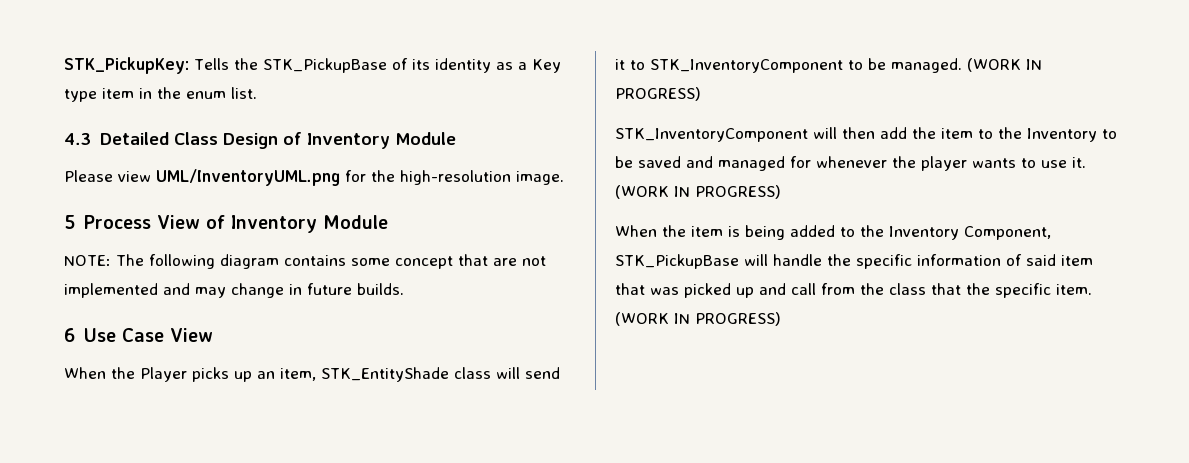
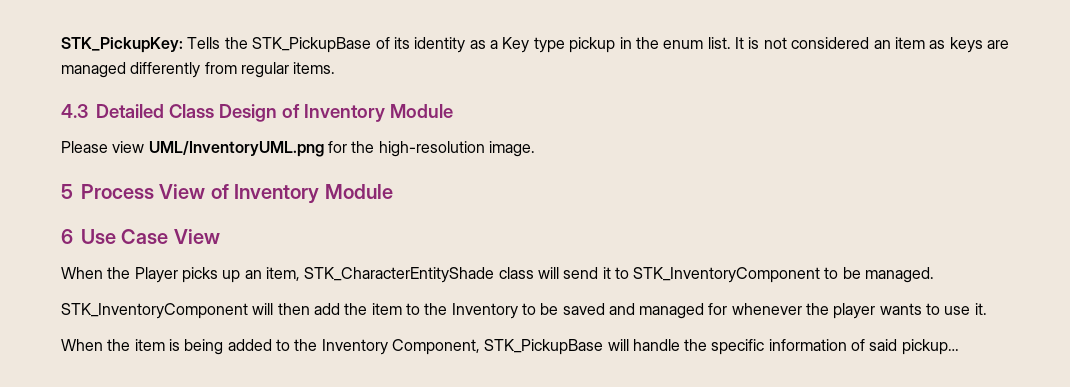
- STK_PickupKey: Tells the STK_PickupBase of its identity as a Key type item in the enum list.
+ STK_PickupKey: Tells the STK_PickupBase of its identity as a Key type pickup in the enum list. It is not considered an item as keys are managed differently from regular items.
- NOTE: The following diagram contains some concept that are not implemented and may change in future builds.
- When the Player picks up an item, STK_EntityShade class will send it to STK_InventoryComponent to be managed. (WORK IN PROGRESS)
+ When the Player picks up an item, STK_CharacterEntityShade class will send it to STK_InventoryComponent to be managed.
- STK_InventoryComponent will then add the item to the Inventory to be saved and managed for whenever the player wants to use it. (WORK IN PROGRESS)
+ STK_InventoryComponent will then add the item to the Inventory to be saved and managed for whenever the player wants to use it.
- When the item is being added to the Inventory Component, STK_PickupBase will handle the specific information of said item that was picked up and call from the class that the specific item. (WORK IN PROGRESS)
+ When the item is being added to the Inventory Component, STK_PickupBase will handle the specific information of said pickup…

